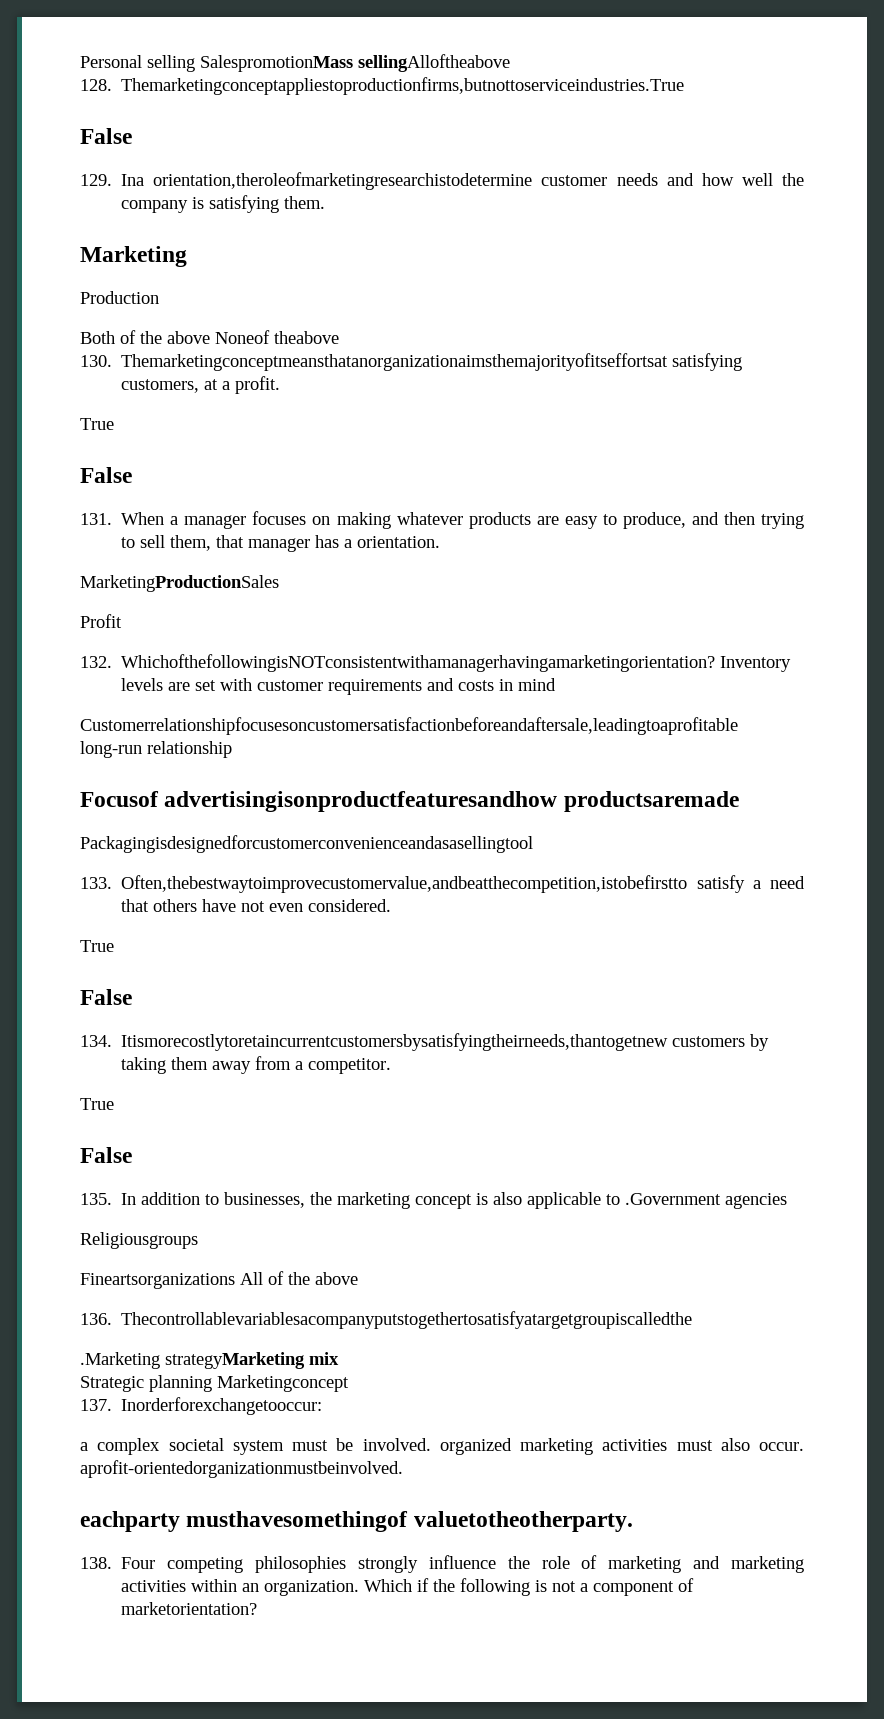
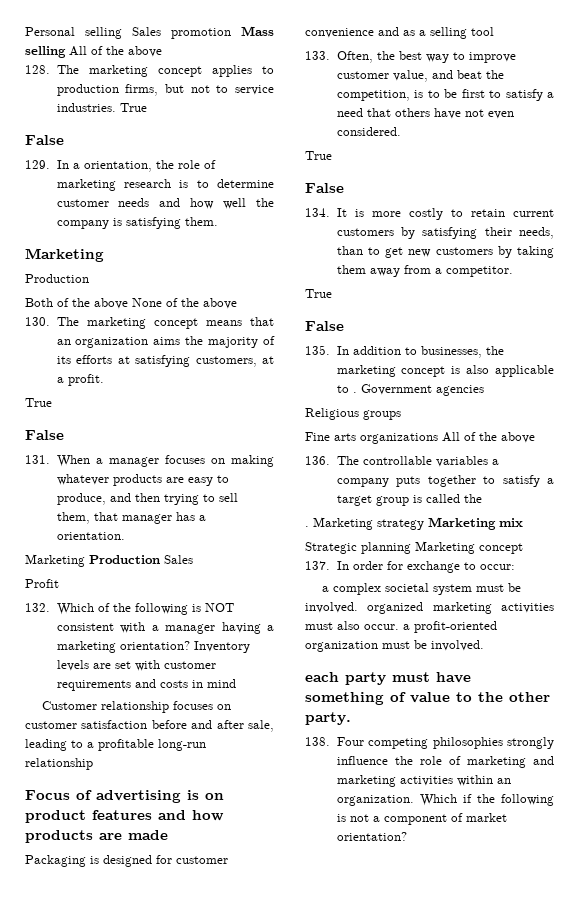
- Personal selling SalespromotionMass sellingAlloftheabove
- 128. Themarketingconceptappliestoproductionfirms,butnottoserviceindustries.True
+ Personal selling Sales promotion Mass selling All of the above
+ 128. The marketing concept applies to production firms, but not to service industries. True
  False
- 129. Ina orientation,theroleofmarketingresearchistodetermine customer needs and how well the company is satisfying them.
+ 129. In a orientation, the role of marketing research is to determine customer needs and how well the company is satisfying them.
- Both of the above Noneof theabove
- 130. Themarketingconceptmeansthatanorganizationaimsthemajorityofitseffortsat satisfying customers, at a profit.
+ Both of the above None of the above
+ 130. The marketing concept means that an organization aims the majority of its efforts at satisfying customers, at a profit.
- MarketingProductionSales
+ Marketing Production Sales
- 132. WhichofthefollowingisNOTconsistentwithamanagerhavingamarketingorientation?
+ 132. Which of the following is NOT consistent with a manager having a marketing orientation?
- Customerrelationshipfocusesoncustomersatisfactionbeforeandaftersale,leadingtoaprofitable long-run relationship
- Focusof advertisingisonproductfeaturesandhow productsaremade
- Packagingisdesignedforcustomerconvenienceandasasellingtool
- 133. Often,thebestwaytoimprovecustomervalue,andbeatthecompetition,istobefirstto satisfy a need that others have not even considered.
+ Customer relationship focuses on customer satisfaction before and after sale, leading to a profitable long-run relationship
+ Focus of advertising is on product features and how products are made
+ Packaging is designed for customer convenience and as a selling tool
+ 133. Often, the best way to improve customer value, and beat the competition, is to be first to satisfy a need that others have not even considered.
- 134. Itismorecostlytoretaincurrentcustomersbysatisfyingtheirneeds,thantogetnew customers by taking them away from a competitor.
+ 134. It is more costly to retain current customers by satisfying their needs, than to get new customers by taking them away from a competitor.
- 135. In addition to businesses, the marketing concept is also applicable to .Government agencies
+ 135. In addition to businesses, the marketing concept is also applicable to . Government agencies
- Religiousgroups
- Fineartsorganizations All of the above
+ Religious groups
+ Fine arts organizations All of the above
- 136. Thecontrollablevariablesacompanyputstogethertosatisfyatargetgroupiscalledthe
- .Marketing strategyMarketing mix
+ 136. The controllable variables a company puts together to satisfy a target group is called the
+ . Marketing strategy Marketing mix
- Strategic planning Marketingconcept
+ Strategic planning Marketing concept
- 137. Inorderforexchangetooccur:
+ 137. In order for exchange to occur:
- a complex societal system must be involved. organized marketing activities must also occur. aprofit-orientedorganizationmustbeinvolved.
- eachparty musthavesomethingof valuetotheotherparty.
+ a complex societal system must be involved. organized marketing activities must also occur. a profit-oriented organization must be involved.
+ each party must have something of value to the other party.
- Which if the following is not a component of marketorientation?
+ Which if the following is not a component of market orientation?

